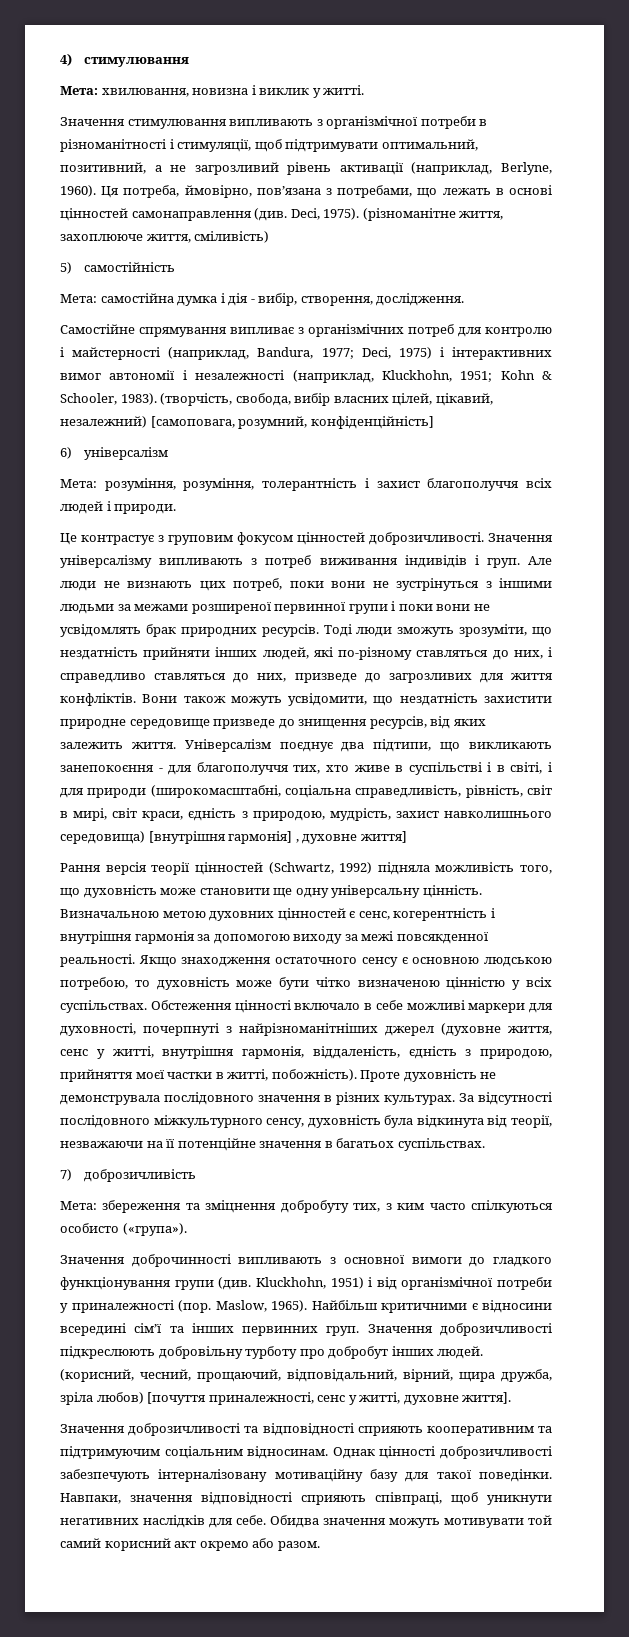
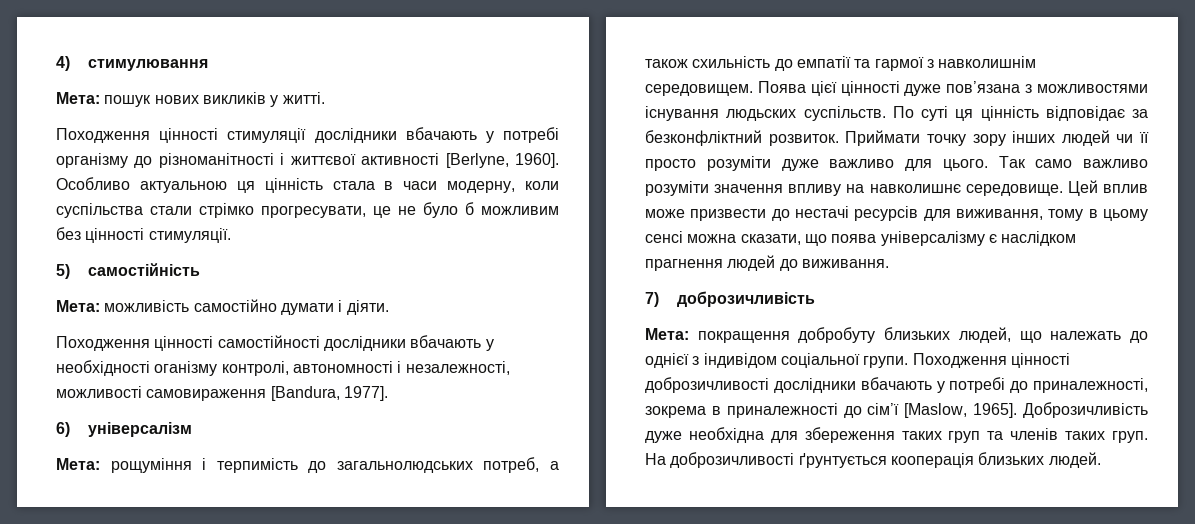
- Мета: хвилювання, новизна і виклик у житті.
- Значення стимулювання випливають з організмічної потреби в різноманітності і стимуляції, щоб підтримувати оптимальний, позитивний, а не загрозливий рівень активації (наприклад, Berlyne, 1960). Ця потреба, ймовірно, пов’язана з потребами, що лежать в основі цінностей самонаправлення (див. Deci, 1975). (різноманітне життя, захоплююче життя, сміливість)
+ Мета: пошук нових викликів у житті.
+ Походження цінності стимуляції дослідники вбачають у потребі організму до різноманітності і життєвої активності [Berlyne, 1960]. Особливо актуальною ця цінність стала в часи модерну, коли суспільства стали стрімко прогресувати, це не було б можливим без цінності стимуляції.
  5) самостійність
- Мета: самостійна думка і дія - вибір, створення, дослідження.
- Самостійне спрямування випливає з організмічних потреб для контролю і майстерності (наприклад, Bandura, 1977; Deci, 1975) і інтерактивних вимог автономії і незалежності (наприклад, Kluckhohn, 1951; Kohn & Schooler, 1983). (творчість, свобода, вибір власних цілей, цікавий, незалежний) [самоповага, розумний, конфіденційність]
+ Мета: можливість самостійно думати і діяти.
+ Походження цінності самостійності дослідники вбачають у необхідності оганізму контролі, автономності і незалежності, можливості самовираження [Bandura, 1977].
  6) універсалізм
- Мета: розуміння, розуміння, толерантність і захист благополуччя всіх людей і природи.
- Це контрастує з груповим фокусом цінностей доброзичливості. Значення універсалізму випливають з потреб виживання індивідів і груп. Але люди не визнають цих потреб, поки вони не зустрінуться з іншими людьми за межами розширеної первинної групи і поки вони не усвідомлять брак природних ресурсів. Тоді люди зможуть зрозуміти, що нездатність прийняти інших людей, які по-різному ставляться до них, і справедливо ставляться до них, призведе до загрозливих для життя конфліктів. Вони також можуть усвідомити, що нездатність захистити природне середовище призведе до знищення ресурсів, від яких залежить життя. Універсалізм поєднує два підтипи, що викликають занепокоєння - для благополуччя тих, хто живе в суспільстві і в світі, і для природи (широкомасштабні, соціальна справедливість, рівність, світ в мирі, світ краси, єдність з природою, мудрість, захист навколишнього середовища) [внутрішня гармонія] , духовне життя]
- Рання версія теорії цінностей (Schwartz, 1992) підняла можливість того, що духовність може становити ще одну універсальну цінність. Визначальною метою духовних цінностей є сенс, когерентність і внутрішня гармонія за допомогою виходу за межі повсякденної реальності. Якщо знаходження остаточного сенсу є основною людською потребою, то духовність може бути чітко визначеною цінністю у всіх суспільствах. Обстеження цінності включало в себе можливі маркери для духовності, почерпнуті з найрізноманітніших джерел (духовне життя, сенс у житті, внутрішня гармонія, віддаленість, єдність з природою, прийняття моєї частки в житті, побожність). Проте духовність не демонструвала послідовного значення в різних культурах. За відсутності послідовного міжкультурного сенсу, духовність була відкинута від теорії, незважаючи на її потенційне значення в багатьох суспільствах.
+ Мета: рощуміння і терпимість до загальнолюдських потреб, а також схильність до емпатії та гармої з навколишнім середовищем. Поява цієї цінності дуже пов’язана з можливостями існування людьских суспільств. По суті ця цінність відповідає за безконфліктний розвиток. Приймати точку зору інших людей чи її просто розуміти дуже важливо для цього. Так само важливо розуміти значення впливу на навколишнє середовище. Цей вплив може призвести до нестачі ресурсів для виживання, тому в цьому сенсі можна сказати, що поява універсалізму є наслідком прагнення людей до виживання.
  7) доброзичливість
- Мета: збереження та зміцнення добробуту тих, з ким часто спілкуються особисто («група»).
- Значення доброчинності випливають з основної вимоги до гладкого функціонування групи (див. Kluckhohn, 1951) і від організмічної потреби у приналежності (пор. Maslow, 1965). Найбільш критичними є відносини всередині сім’ї та інших первинних груп. Значення доброзичливості підкреслюють добровільну турботу про добробут інших людей. (корисний, чесний, прощаючий, відповідальний, вірний, щира дружба, зріла любов) [почуття приналежності, сенс у житті, духовне життя].
- Значення доброзичливості та відповідності сприяють кооперативним та підтримуючим соціальним відносинам. Однак цінності доброзичливості забезпечують інтерналізовану мотиваційну базу для такої поведінки. Навпаки, значення відповідності сприяють співпраці, щоб уникнути негативних наслідків для себе. Обидва значення можуть мотивувати той самий корисний акт окремо або разом.
+ Мета: покращення добробуту близьких людей, що належать до однієї з індивідом соціальної групи. Походження цінності доброзичливості дослідники вбачають у потребі до приналежності, зокрема в приналежності до сім’ї [Maslow, 1965]. Доброзичливість дуже необхідна для збереження таких груп та членів таких груп. На доброзичливості ґрунтується кооперація близьких людей.

